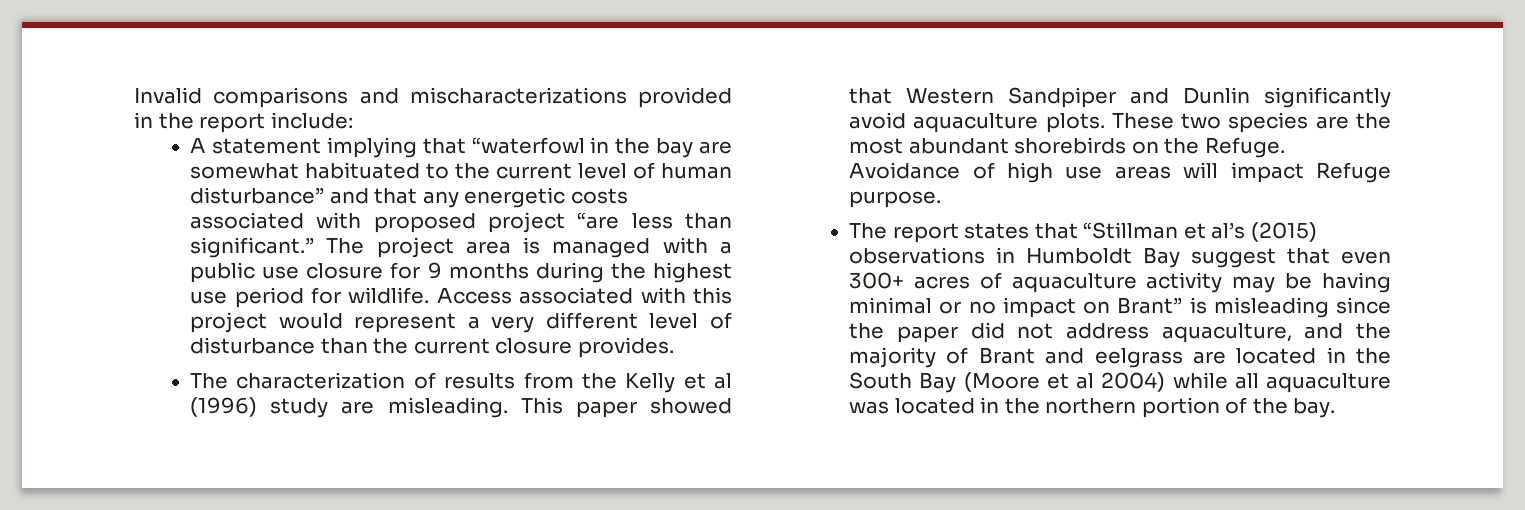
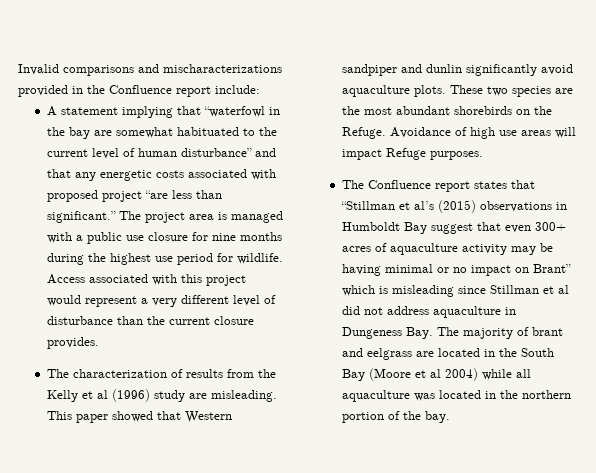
- Invalid comparisons and mischaracterizations provided in the report include:
+ Invalid comparisons and mischaracterizations provided in the Confluence report include:
- The project area is managed with a public use closure for 9 months during the highest use period for wildlife.
+ The project area is managed with a public use closure for nine months during the highest use period for wildlife.
- This paper showed that Western Sandpiper and Dunlin significantly avoid aquaculture plots.
+ This paper showed that Western sandpiper and dunlin significantly avoid aquaculture plots.
- Avoidance of high use areas will impact Refuge purpose.
- The report states that “Stillman et al’s (2015) observations in Humboldt Bay suggest that even 300+ acres of aquaculture activity may be having minimal or no impact on Brant” is misleading since the paper did not address aquaculture, and the majority of Brant and eelgrass are located in the South Bay (Moore et al 2004) while all aquaculture was located in the northern portion of the bay.
+ Avoidance of high use areas will impact Refuge purposes.
+ The Confluence report states that “Stillman et al’s (2015) observations in Humboldt Bay suggest that even 300+ acres of aquaculture activity may be having minimal or no impact on Brant” which is misleading since Stillman et al did not address aquaculture in Dungeness Bay. The majority of brant and eelgrass are located in the South Bay (Moore et al 2004) while all aquaculture was located in the northern portion of the bay.

